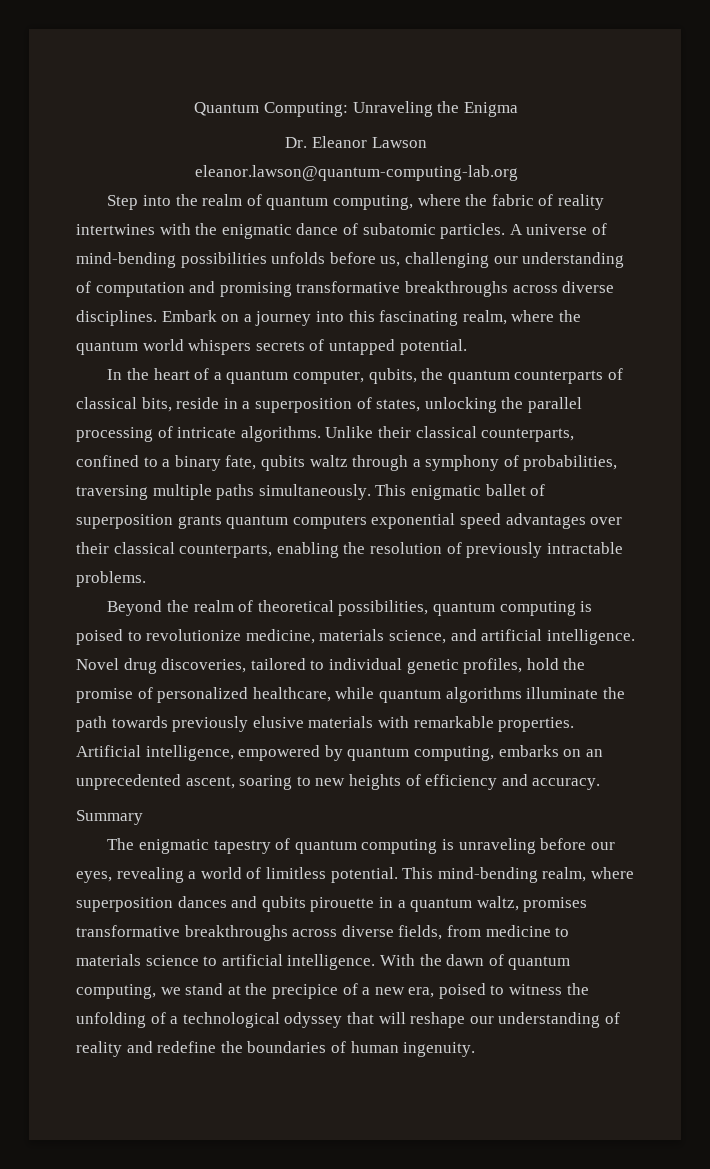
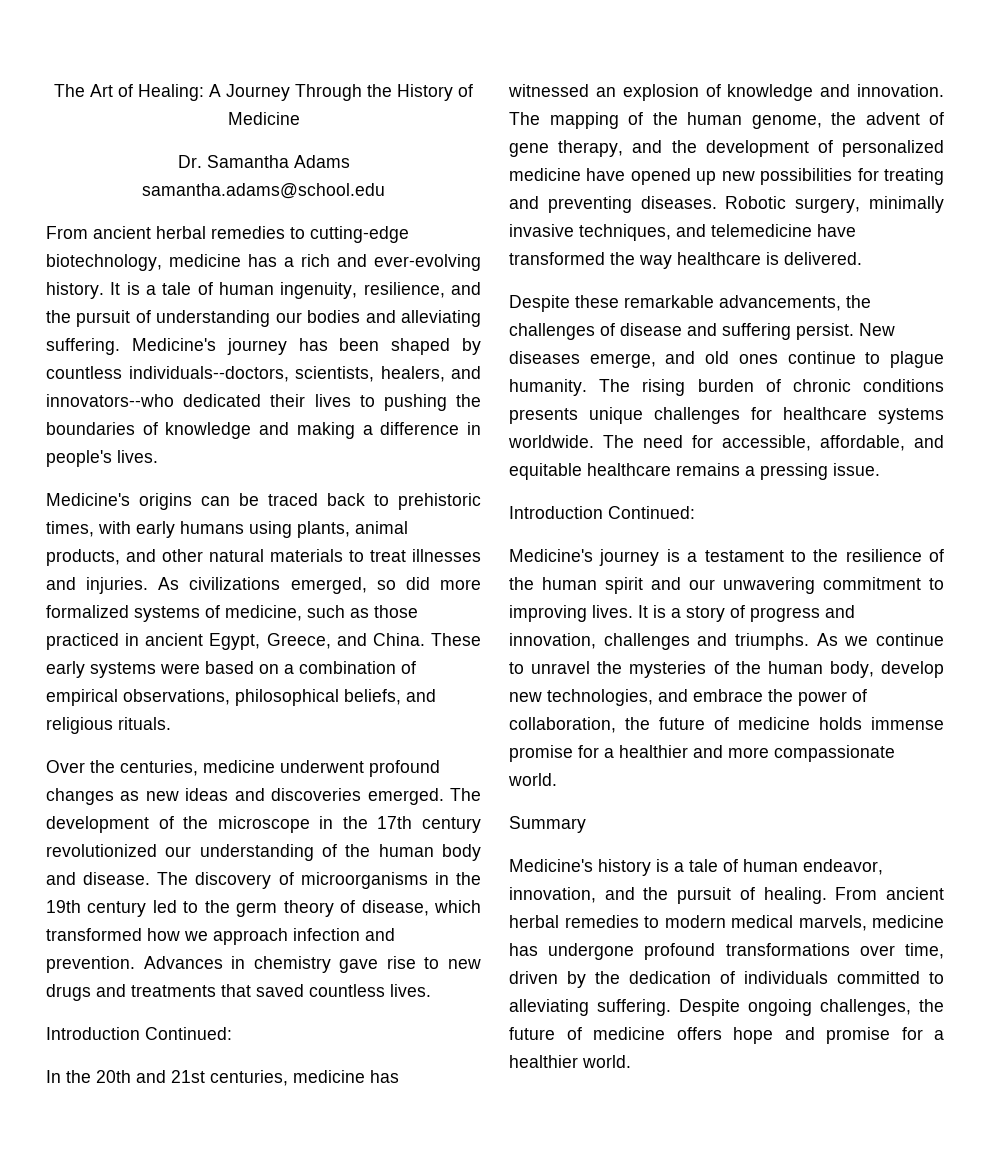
- Quantum Computing: Unraveling the Enigma
- Dr. Eleanor Lawson
- eleanor.lawson@quantum-computing-lab.org
- Step into the realm of quantum computing, where the fabric of reality intertwines with the enigmatic dance of subatomic particles. A universe of mind-bending possibilities unfolds before us, challenging our understanding of computation and promising transformative breakthroughs across diverse disciplines. Embark on a journey into this fascinating realm, where the quantum world whispers secrets of untapped potential.
- In the heart of a quantum computer, qubits, the quantum counterparts of classical bits, reside in a superposition of states, unlocking the parallel processing of intricate algorithms. Unlike their classical counterparts, confined to a binary fate, qubits waltz through a symphony of probabilities, traversing multiple paths simultaneously. This enigmatic ballet of superposition grants quantum computers exponential speed advantages over their classical counterparts, enabling the resolution of previously intractable problems.
- Beyond the realm of theoretical possibilities, quantum computing is poised to revolutionize medicine, materials science, and artificial intelligence. Novel drug discoveries, tailored to individual genetic profiles, hold the promise of personalized healthcare, while quantum algorithms illuminate the path towards previously elusive materials with remarkable properties. Artificial intelligence, empowered by quantum computing, embarks on an unprecedented ascent, soaring to new heights of efficiency and accuracy.
+ The Art of Healing: A Journey Through the History of Medicine
+ Dr. Samantha Adams
+ samantha.adams@school.edu
+ From ancient herbal remedies to cutting-edge biotechnology, medicine has a rich and ever-evolving history. It is a tale of human ingenuity, resilience, and the pursuit of understanding our bodies and alleviating suffering. Medicine's journey has been shaped by countless individuals--doctors, scientists, healers, and innovators--who dedicated their lives to pushing the boundaries of knowledge and making a difference in people's lives.
+ Medicine's origins can be traced back to prehistoric times, with early humans using plants, animal products, and other natural materials to treat illnesses and injuries. As civilizations emerged, so did more formalized systems of medicine, such as those practiced in ancient Egypt, Greece, and China. These early systems were based on a combination of empirical observations, philosophical beliefs, and religious rituals.
+ Over the centuries, medicine underwent profound changes as new ideas and discoveries emerged. The development of the microscope in the 17th century revolutionized our understanding of the human body and disease. The discovery of microorganisms in the 19th century led to the germ theory of disease, which transformed how we approach infection and prevention. Advances in chemistry gave rise to new drugs and treatments that saved countless lives.
+ Introduction Continued:
+ In the 20th and 21st centuries, medicine has witnessed an explosion of knowledge and innovation. The mapping of the human genome, the advent of gene therapy, and the development of personalized medicine have opened up new possibilities for treating and preventing diseases. Robotic surgery, minimally invasive techniques, and telemedicine have transformed the way healthcare is delivered.
+ Despite these remarkable advancements, the challenges of disease and suffering persist. New diseases emerge, and old ones continue to plague humanity. The rising burden of chronic conditions presents unique challenges for healthcare systems worldwide. The need for accessible, affordable, and equitable healthcare remains a pressing issue.
+ Introduction Continued:
+ Medicine's journey is a testament to the resilience of the human spirit and our unwavering commitment to improving lives. It is a story of progress and innovation, challenges and triumphs. As we continue to unravel the mysteries of the human body, develop new technologies, and embrace the power of collaboration, the future of medicine holds immense promise for a healthier and more compassionate world.
  Summary
- The enigmatic tapestry of quantum computing is unraveling before our eyes, revealing a world of limitless potential. This mind-bending realm, where superposition dances and qubits pirouette in a quantum waltz, promises transformative breakthroughs across diverse fields, from medicine to materials science to artificial intelligence. With the dawn of quantum computing, we stand at the precipice of a new era, poised to witness the unfolding of a technological odyssey that will reshape our understanding of reality and redefine the boundaries of human ingenuity.
+ Medicine's history is a tale of human endeavor, innovation, and the pursuit of healing. From ancient herbal remedies to modern medical marvels, medicine has undergone profound transformations over time, driven by the dedication of individuals committed to alleviating suffering. Despite ongoing challenges, the future of medicine offers hope and promise for a healthier world.

